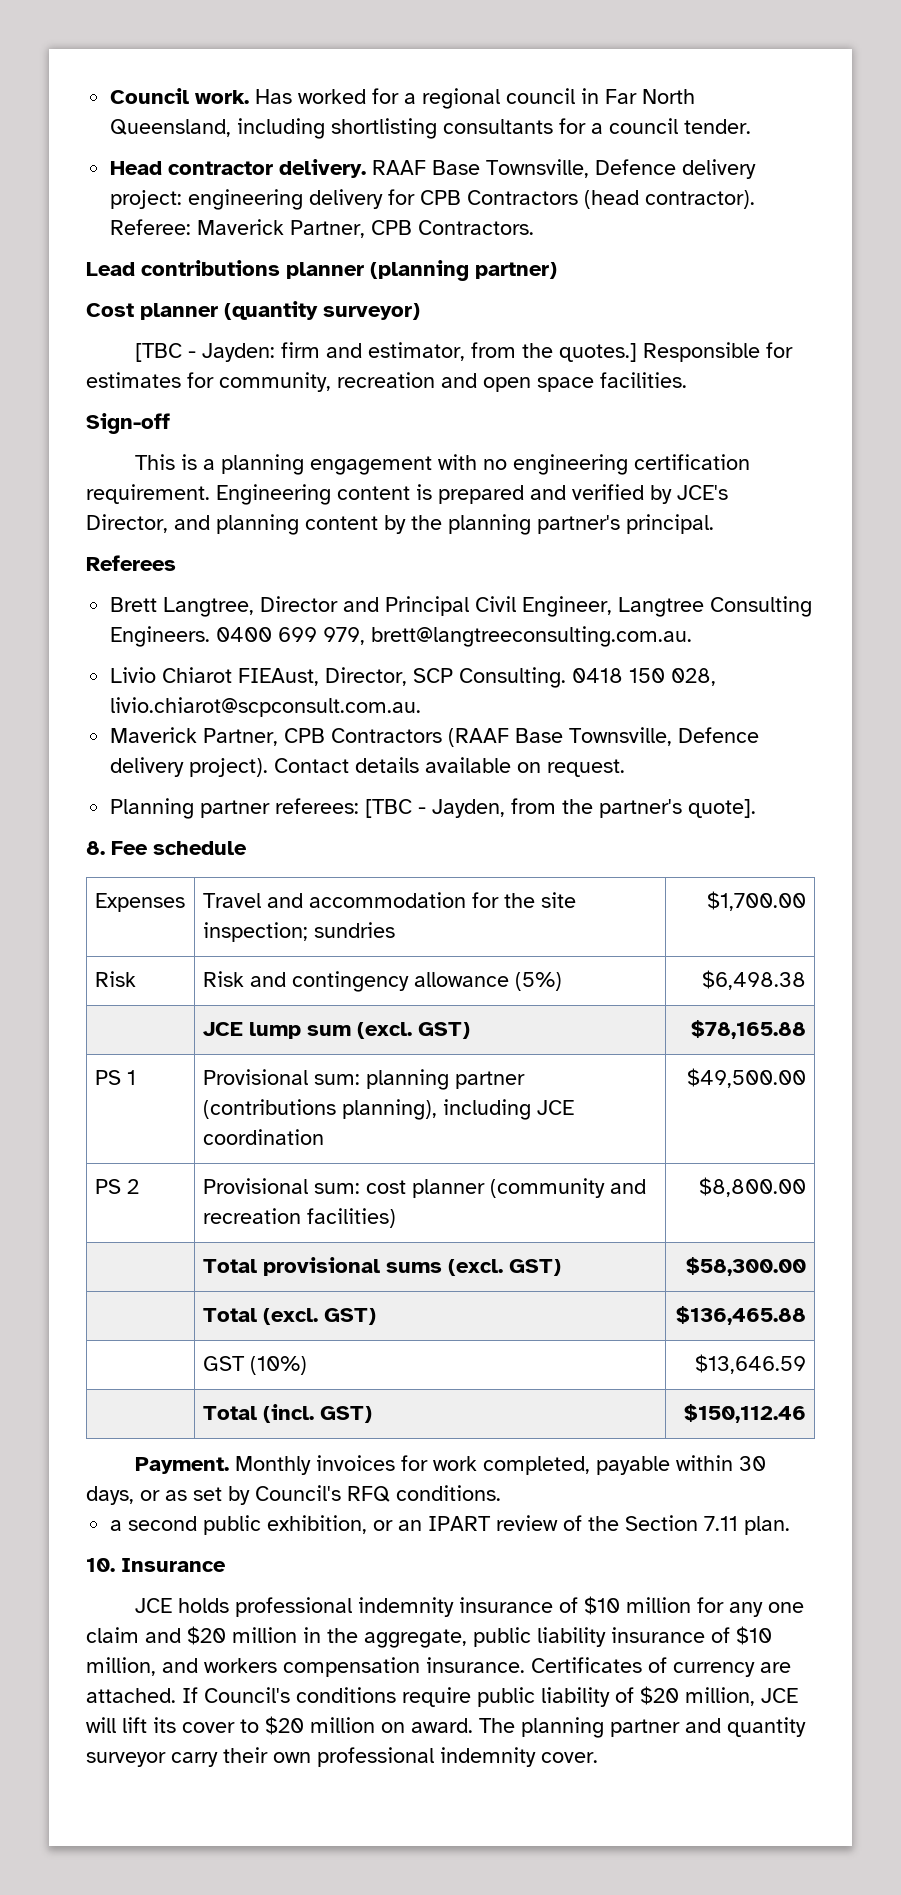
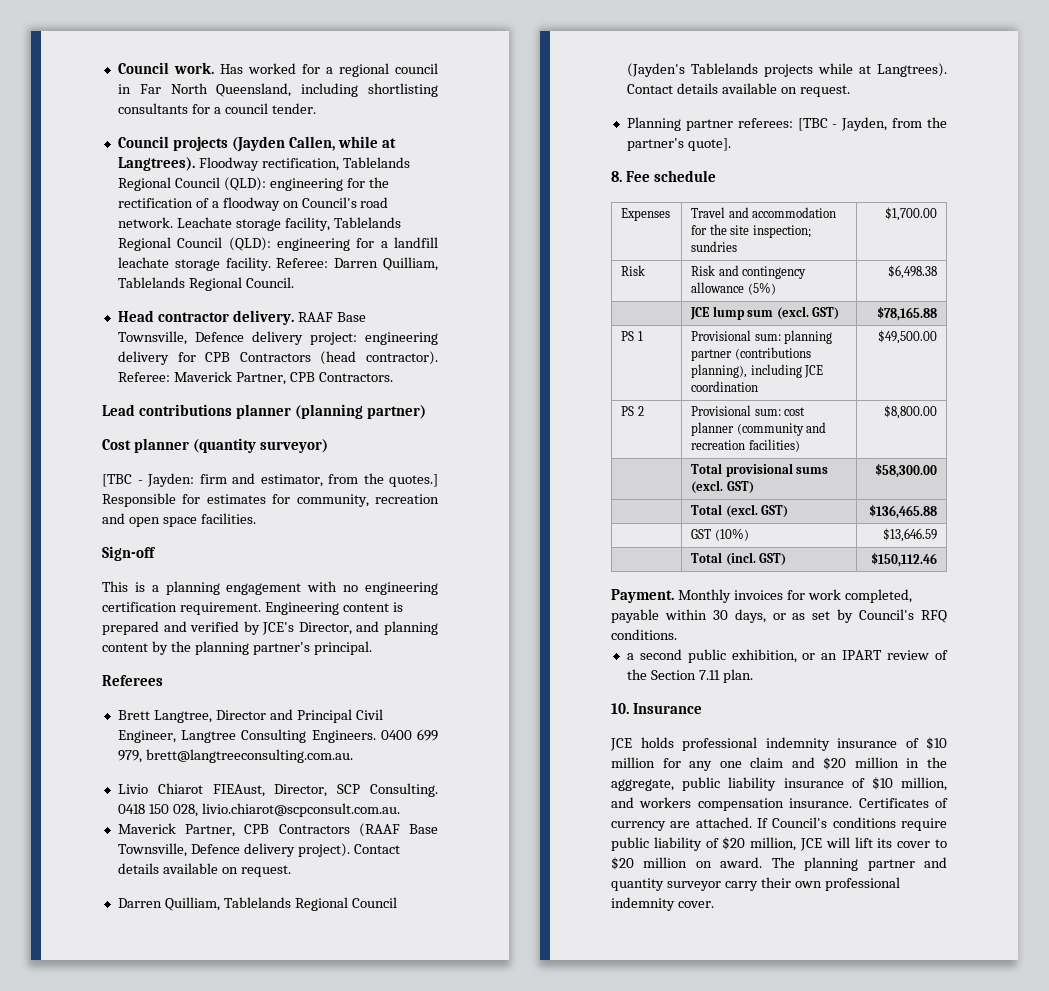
+ Council projects (Jayden Callen, while at Langtrees). Floodway rectification, Tablelands Regional Council (QLD): engineering for the rectification of a floodway on Council's road network. Leachate storage facility, Tablelands Regional Council (QLD): engineering for a landfill leachate storage facility. Referee: Darren Quilliam, Tablelands Regional Council.
+ Darren Quilliam, Tablelands Regional Council (Jayden's Tablelands projects while at Langtrees). Contact details available on request.

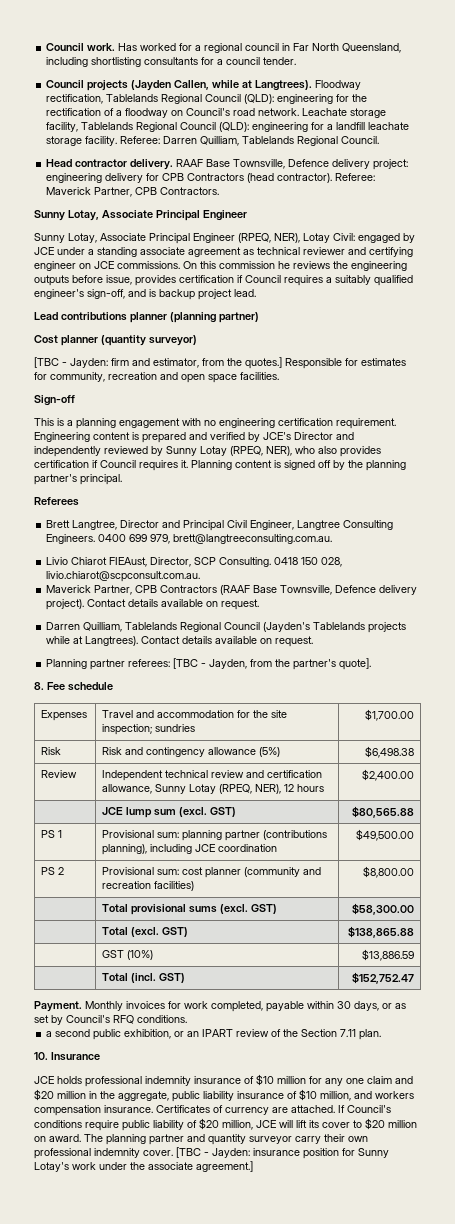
  Referee: Maverick Partner, CPB Contractors.
+ Sunny Lotay, Associate Principal Engineer
+ Sunny Lotay, Associate Principal Engineer (RPEQ, NER), Lotay Civil: engaged by JCE under a standing associate agreement as technical reviewer and certifying engineer on JCE commissions. On this commission he reviews the engineering outputs before issue, provides certification if Council requires a suitably qualified engineer's sign-off, and is backup project lead.
- Engineering content is prepared and verified by JCE's Director, and planning content by the planning partner's principal.
+ Engineering content is prepared and verified by JCE's Director and independently reviewed by Sunny Lotay (RPEQ, NER), who also provides certification if Council requires it. Planning content is signed off by the planning partner's principal.
+ Review | Independent technical review and certification allowance, Sunny Lotay (RPEQ, NER), 12 hours | $2,400.00
- | JCE lump sum (excl. GST) | $78,165.88
+ | JCE lump sum (excl. GST) | $80,565.88
- | Total (excl. GST) | $136,465.88
+ | Total (excl. GST) | $138,865.88
- | GST (10%) | $13,646.59
+ | GST (10%) | $13,886.59
- | Total (incl. GST) | $150,112.46
+ | Total (incl. GST) | $152,752.47
+ [TBC - Jayden: insurance position for Sunny Lotay's work under the associate agreement.]

